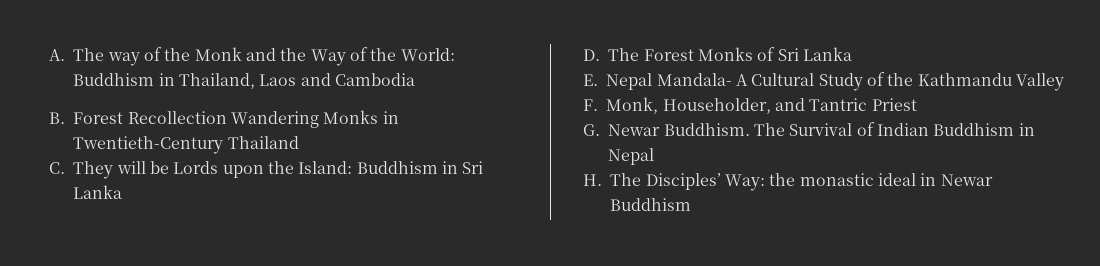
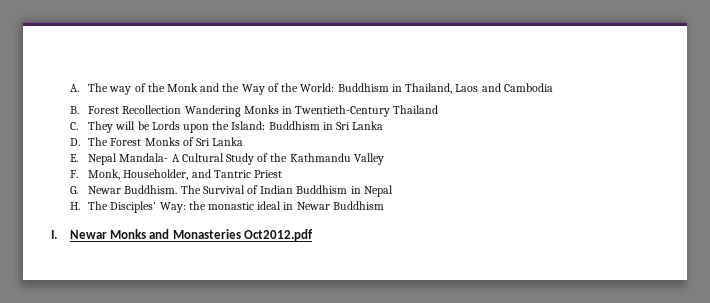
+ I. Newar Monks and Monasteries Oct2012.pdf

